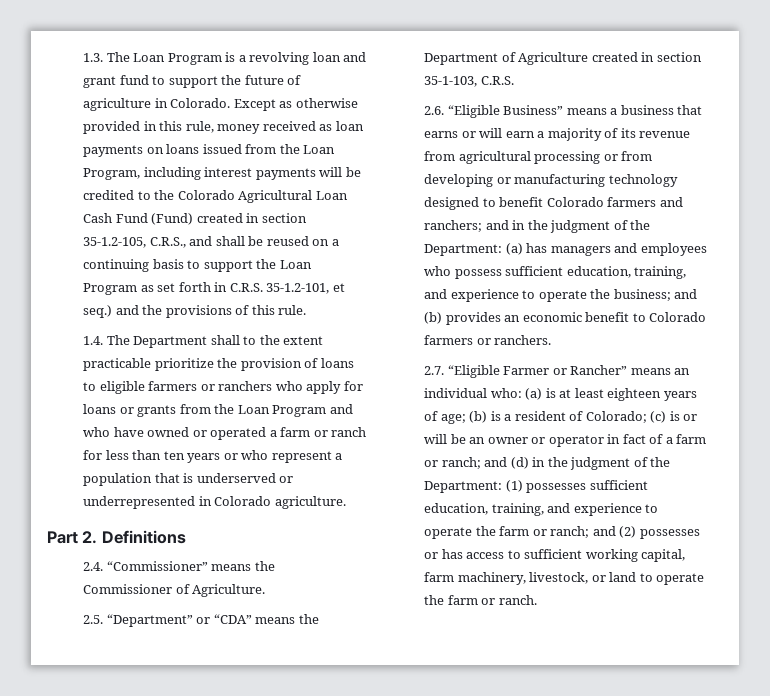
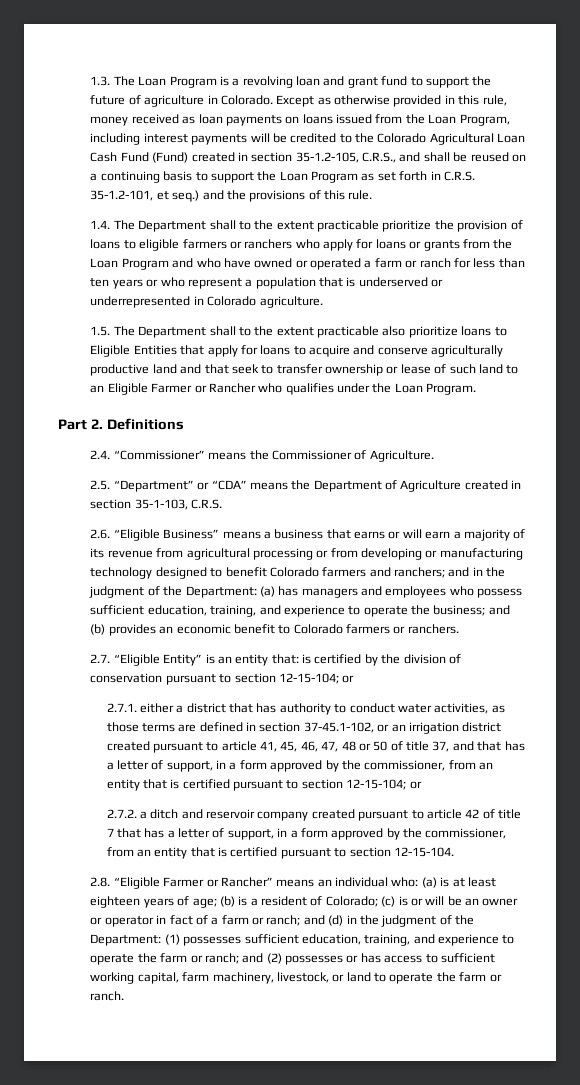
+ 1.5. The Department shall to the extent practicable also prioritize loans to Eligible Entities that apply for loans to acquire and conserve agriculturally productive land and that seek to transfer ownership or lease of such land to an Eligible Farmer or Rancher who qualifies under the Loan Program.
- 2.7. “Eligible Farmer or Rancher” means an individual who:
+ 2.7. “Eligible Entity” is an entity that: is certified by the division of conservation pursuant to section 12-15-104; or
+ 2.7.1. either a district that has authority to conduct water activities, as those terms are defined in section 37-45.1-102, or an irrigation district created pursuant to article 41, 45, 46, 47, 48 or 50 of title 37, and that has a letter of support, in a form approved by the commissioner, from an entity that is certified pursuant to section 12-15-104; or
+ 2.7.2. a ditch and reservoir company created pursuant to article 42 of title 7 that has a letter of support, in a form approved by the commissioner, from an entity that is certified pursuant to section 12-15-104.
+ 2.8. “Eligible Farmer or Rancher” means an individual who:

